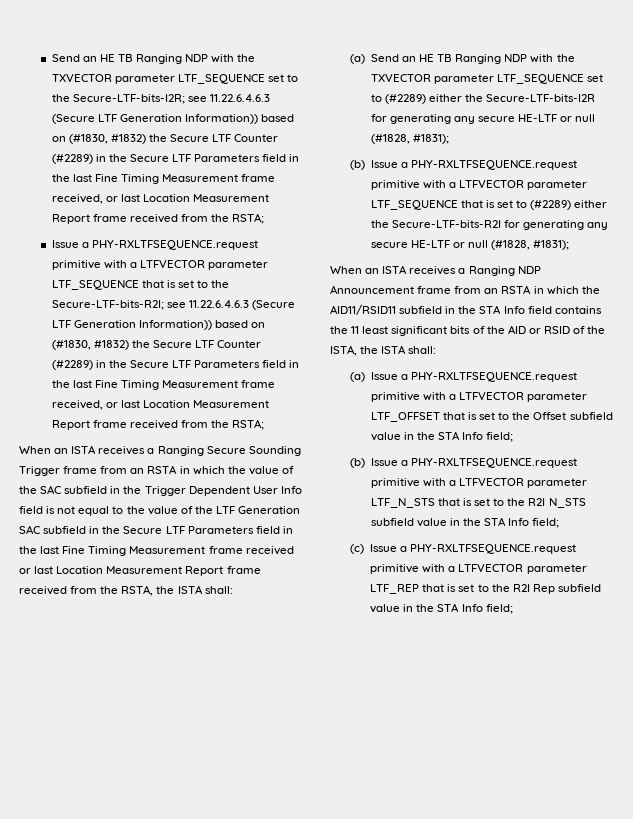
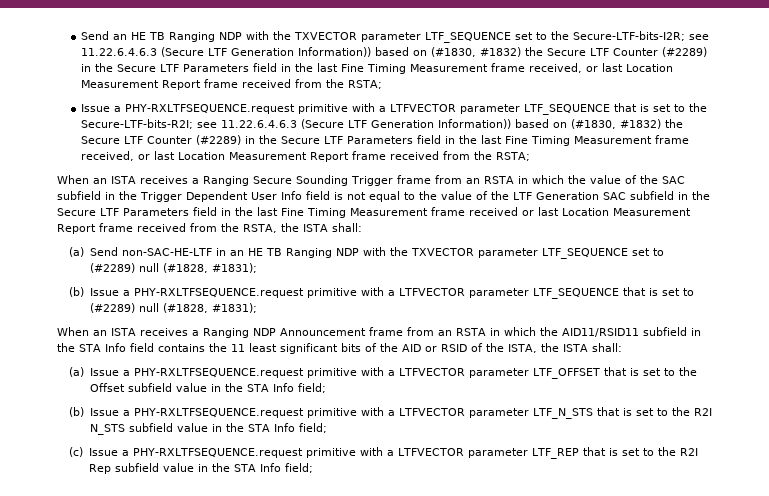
- (a) Send an HE TB Ranging NDP with the TXVECTOR parameter LTF_SEQUENCE set to (#2289) either the Secure-LTF-bits-I2R for generating any secure HE-LTF or null (#1828, #1831);
+ (a) Send non-SAC-HE-LTF in an HE TB Ranging NDP with the TXVECTOR parameter LTF_SEQUENCE set to (#2289) null (#1828, #1831);
- (b) Issue a PHY-RXLTFSEQUENCE.request primitive with a LTFVECTOR parameter LTF_SEQUENCE that is set to (#2289) either the Secure-LTF-bits-R2I for generating any secure HE-LTF or null (#1828, #1831);
+ (b) Issue a PHY-RXLTFSEQUENCE.request primitive with a LTFVECTOR parameter LTF_SEQUENCE that is set to (#2289) null (#1828, #1831);

